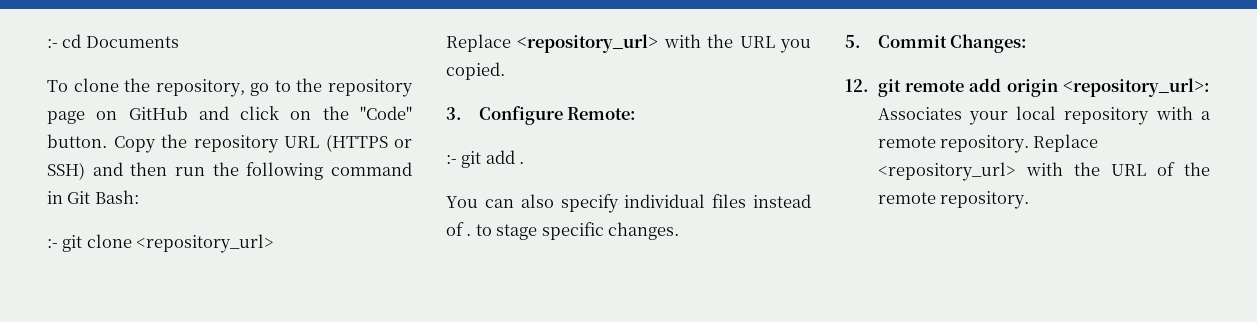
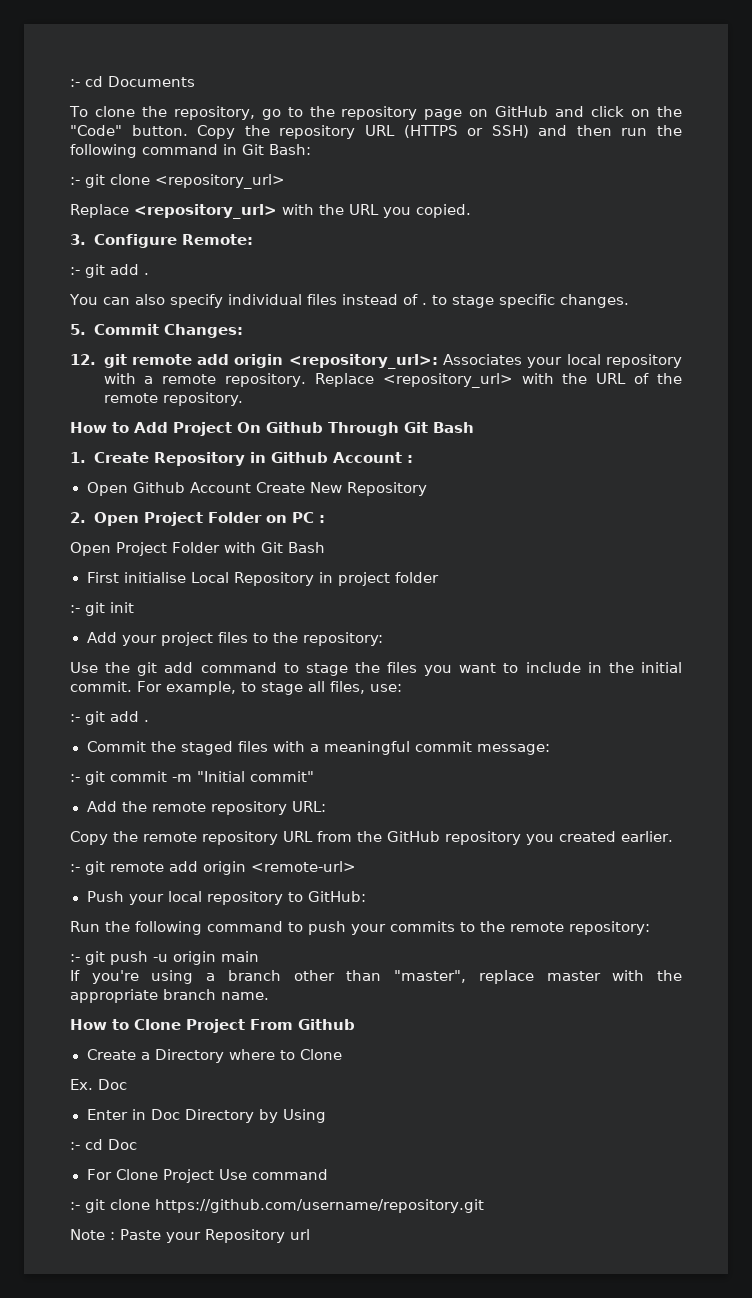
+ How to Add Project On Github Through Git Bash
+ 1. Create Repository in Github Account :
+ Open Github Account Create New Repository
+ 2. Open Project Folder on PC :
+ Open Project Folder with Git Bash
+ First initialise Local Repository in project folder
+ :- git init
+ Add your project files to the repository:
+ Use the git add command to stage the files you want to include in the initial commit. For example, to stage all files, use:
+ :- git add .
+ Commit the staged files with a meaningful commit message:
+ :- git commit -m "Initial commit"
+ Add the remote repository URL:
+ Copy the remote repository URL from the GitHub repository you created earlier.
+ :- git remote add origin <remote-url>
+ Push your local repository to GitHub:
+ Run the following command to push your commits to the remote repository:
+ :- git push -u origin main
+ If you're using a branch other than "master", replace master with the appropriate branch name.
+ How to Clone Project From Github
+ Create a Directory where to Clone
+ Ex. Doc
+ Enter in Doc Directory by Using
+ :- cd Doc
+ For Clone Project Use command
+ :- git clone https://github.com/username/repository.git
+ Note : Paste your Repository url

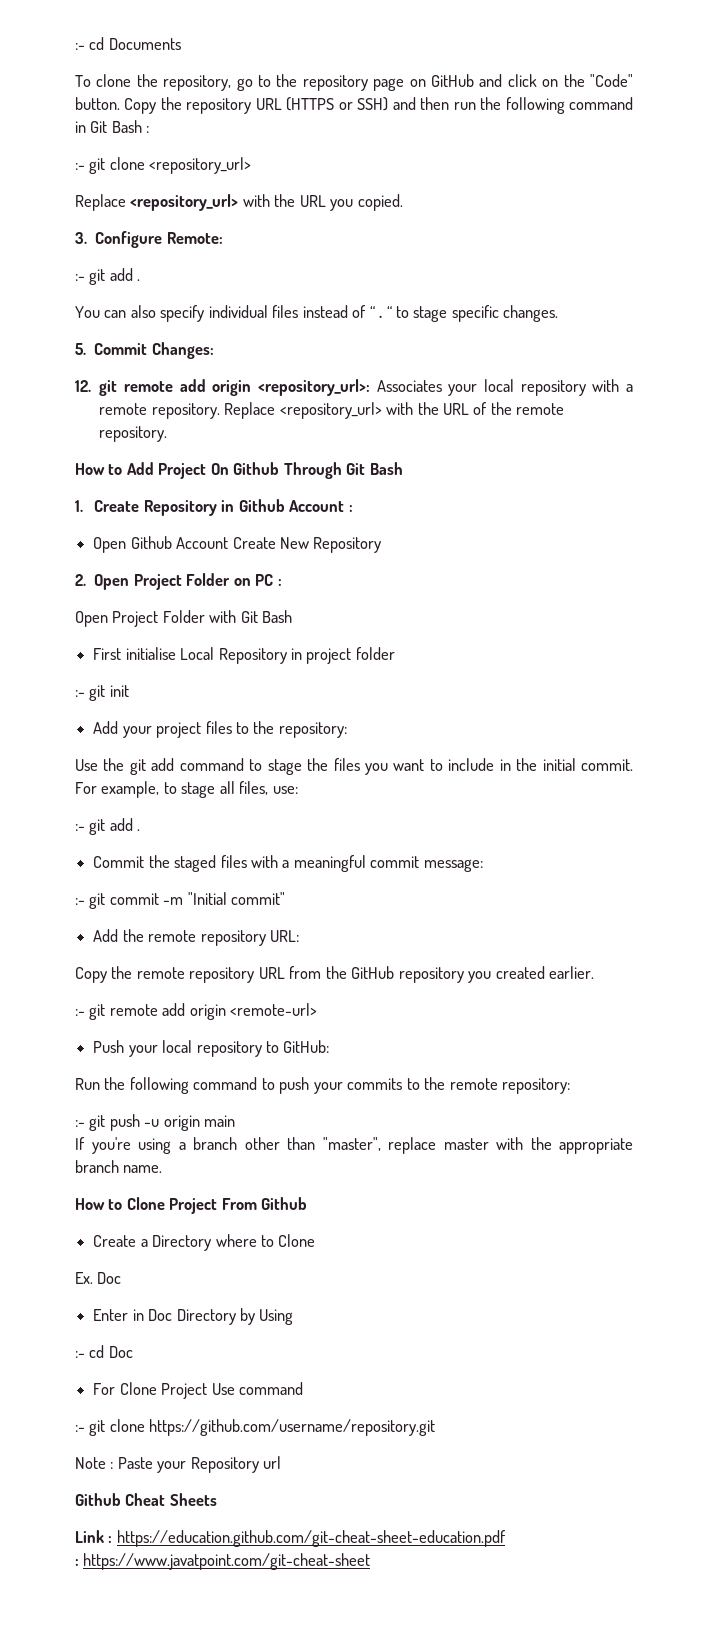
- Copy the repository URL (HTTPS or SSH) and then run the following command in Git Bash:
+ Copy the repository URL (HTTPS or SSH) and then run the following command in Git Bash :
- You can also specify individual files instead of . to stage specific changes.
+ You can also specify individual files instead of “ . “ to stage specific changes.
+ Github Cheat Sheets
+ Link : https://education.github.com/git-cheat-sheet-education.pdf
+ : https://www.javatpoint.com/git-cheat-sheet

